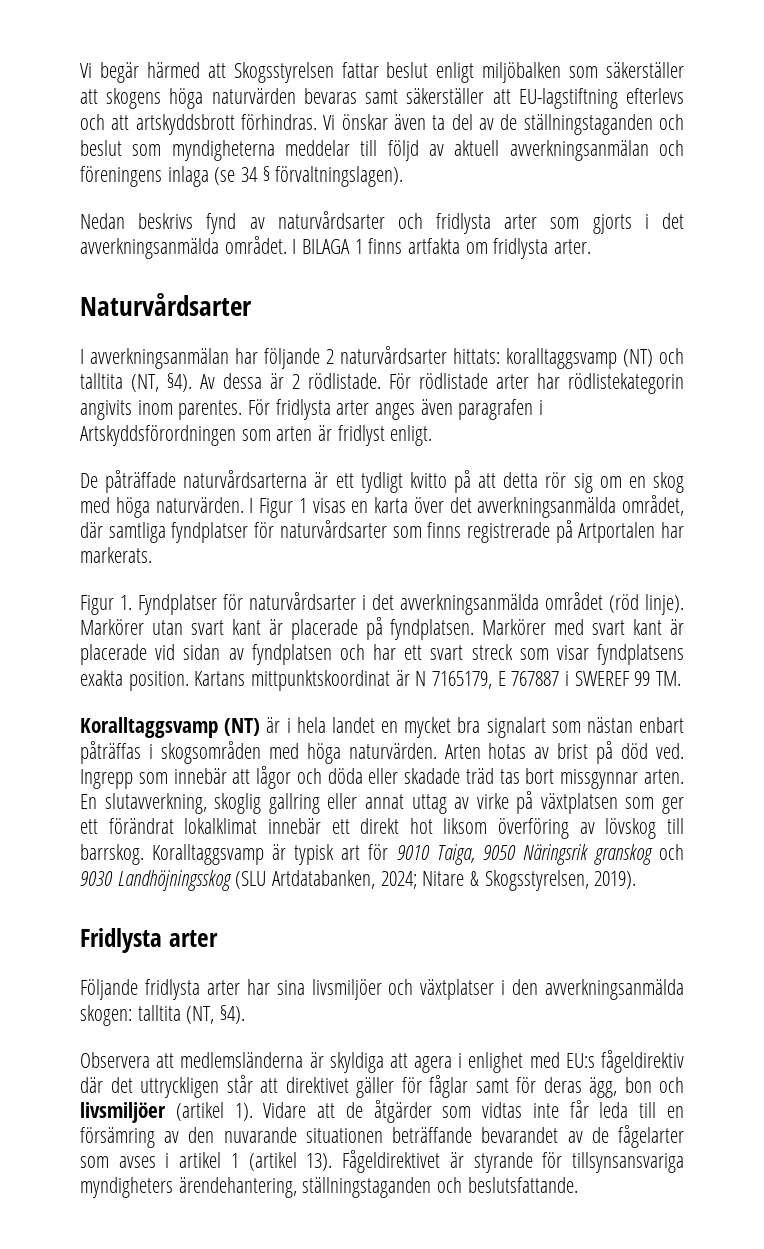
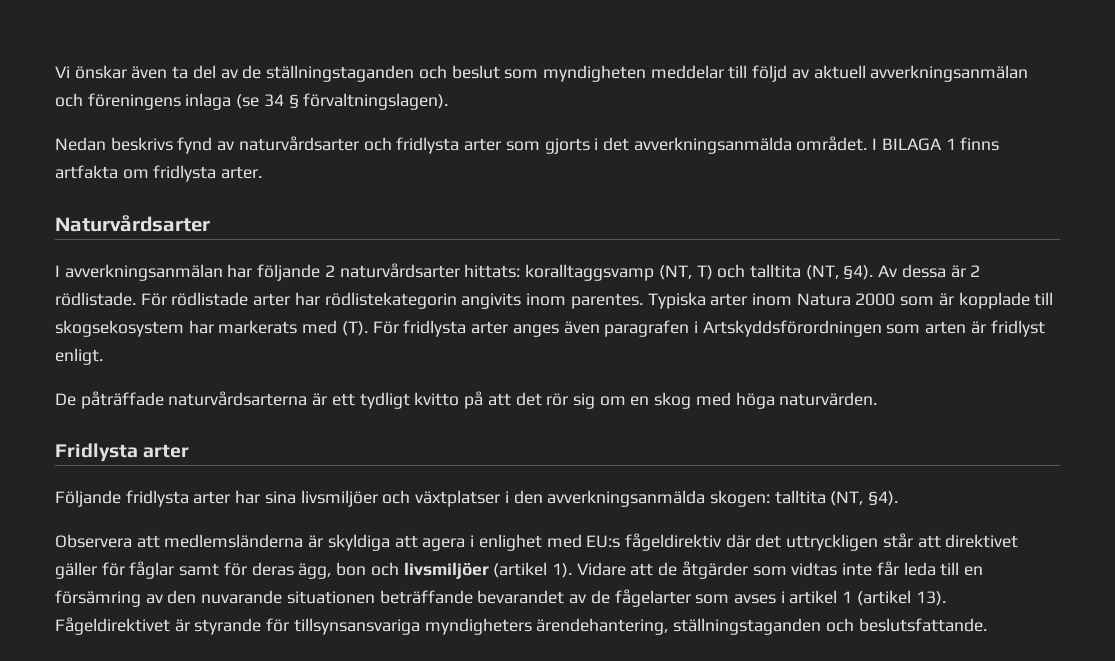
- Vi begär härmed att Skogsstyrelsen fattar beslut enligt miljöbalken som säkerställer att skogens höga naturvärden bevaras samt säkerställer att EU-lagstiftning efterlevs och att artskyddsbrott förhindras. Vi önskar även ta del av de ställningstaganden och beslut som myndigheterna meddelar till följd av aktuell avverkningsanmälan och föreningens inlaga (se 34 § förvaltningslagen).
+ Vi önskar även ta del av de ställningstaganden och beslut som myndigheten meddelar till följd av aktuell avverkningsanmälan och föreningens inlaga (se 34 § förvaltningslagen).
- I avverkningsanmälan har följande 2 naturvårdsarter hittats: koralltaggsvamp (NT) och talltita (NT, §4).
+ I avverkningsanmälan har följande 2 naturvårdsarter hittats: koralltaggsvamp (NT, T) och talltita (NT, §4).
- För fridlysta arter anges även paragrafen i Artskyddsförordningen som arten är fridlyst enligt.
+ Typiska arter inom Natura 2000 som är kopplade till skogsekosystem har markerats med (T). För fridlysta arter anges även paragrafen i Artskyddsförordningen som arten är fridlyst enligt.
- De påträffade naturvårdsarterna är ett tydligt kvitto på att detta rör sig om en skog med höga naturvärden. I Figur 1 visas en karta över det avverkningsanmälda området, där samtliga fyndplatser för naturvårdsarter som finns registrerade på Artportalen har markerats.
- Figur 1. Fyndplatser för naturvårdsarter i det avverkningsanmälda området (röd linje). Markörer utan svart kant är placerade på fyndplatsen. Markörer med svart kant är placerade vid sidan av fyndplatsen och har ett svart streck som visar fyndplatsens exakta position. Kartans mittpunktskoordinat är N 7165179, E 767887 i SWEREF 99 TM.
- Koralltaggsvamp (NT) är i hela landet en mycket bra signalart som nästan enbart påträffas i skogsområden med höga naturvärden. Arten hotas av brist på död ved. Ingrepp som innebär att lågor och döda eller skadade träd tas bort missgynnar arten. En slutavverkning, skoglig gallring eller annat uttag av virke på växtplatsen som ger ett förändrat lokalklimat innebär ett direkt hot liksom överföring av lövskog till barrskog. Koralltaggsvamp är typisk art för 9010 Taiga, 9050 Näringsrik granskog och 9030 Landhöjningsskog (SLU Artdatabanken, 2024; Nitare & Skogsstyrelsen, 2019).
+ De påträffade naturvårdsarterna är ett tydligt kvitto på att det rör sig om en skog med höga naturvärden.

